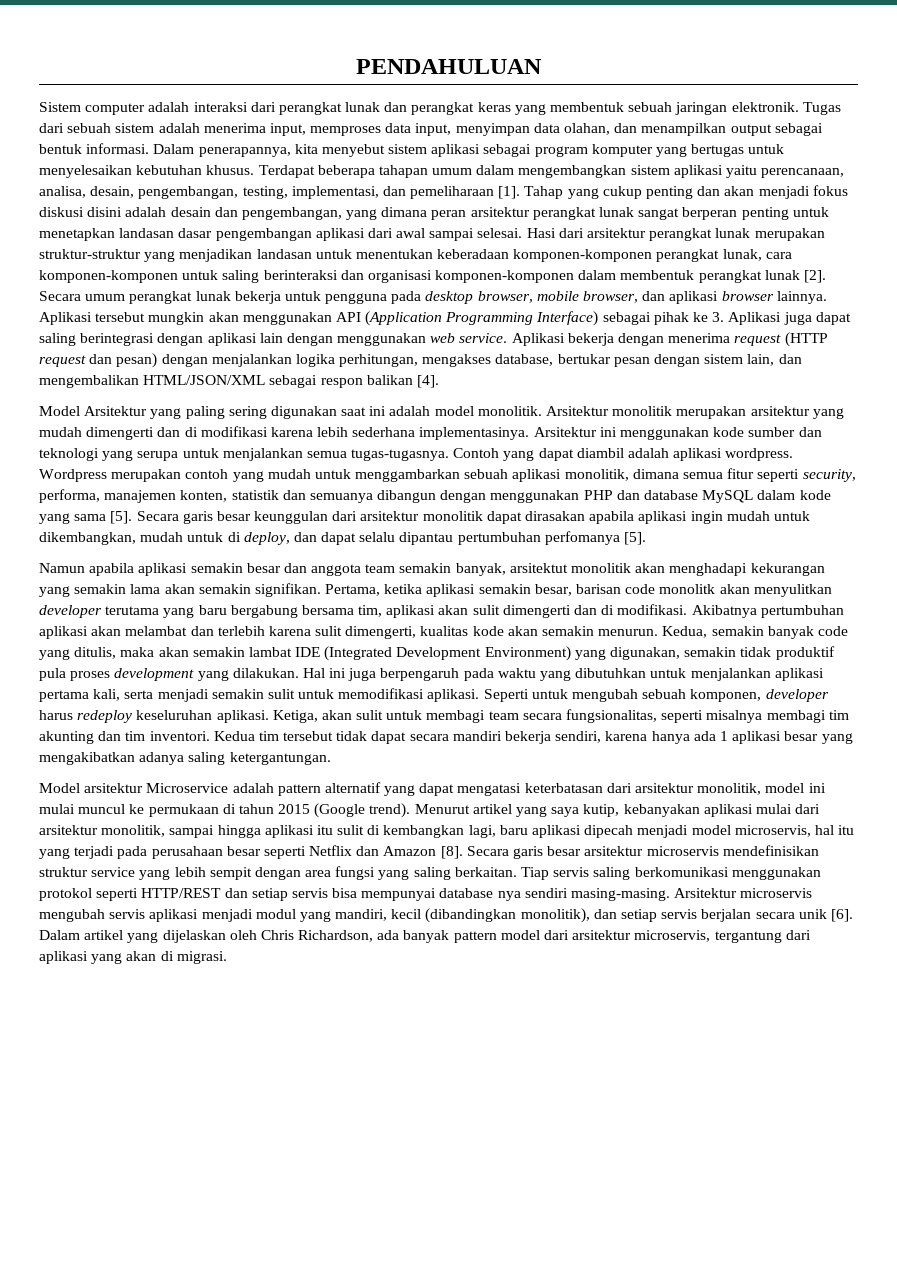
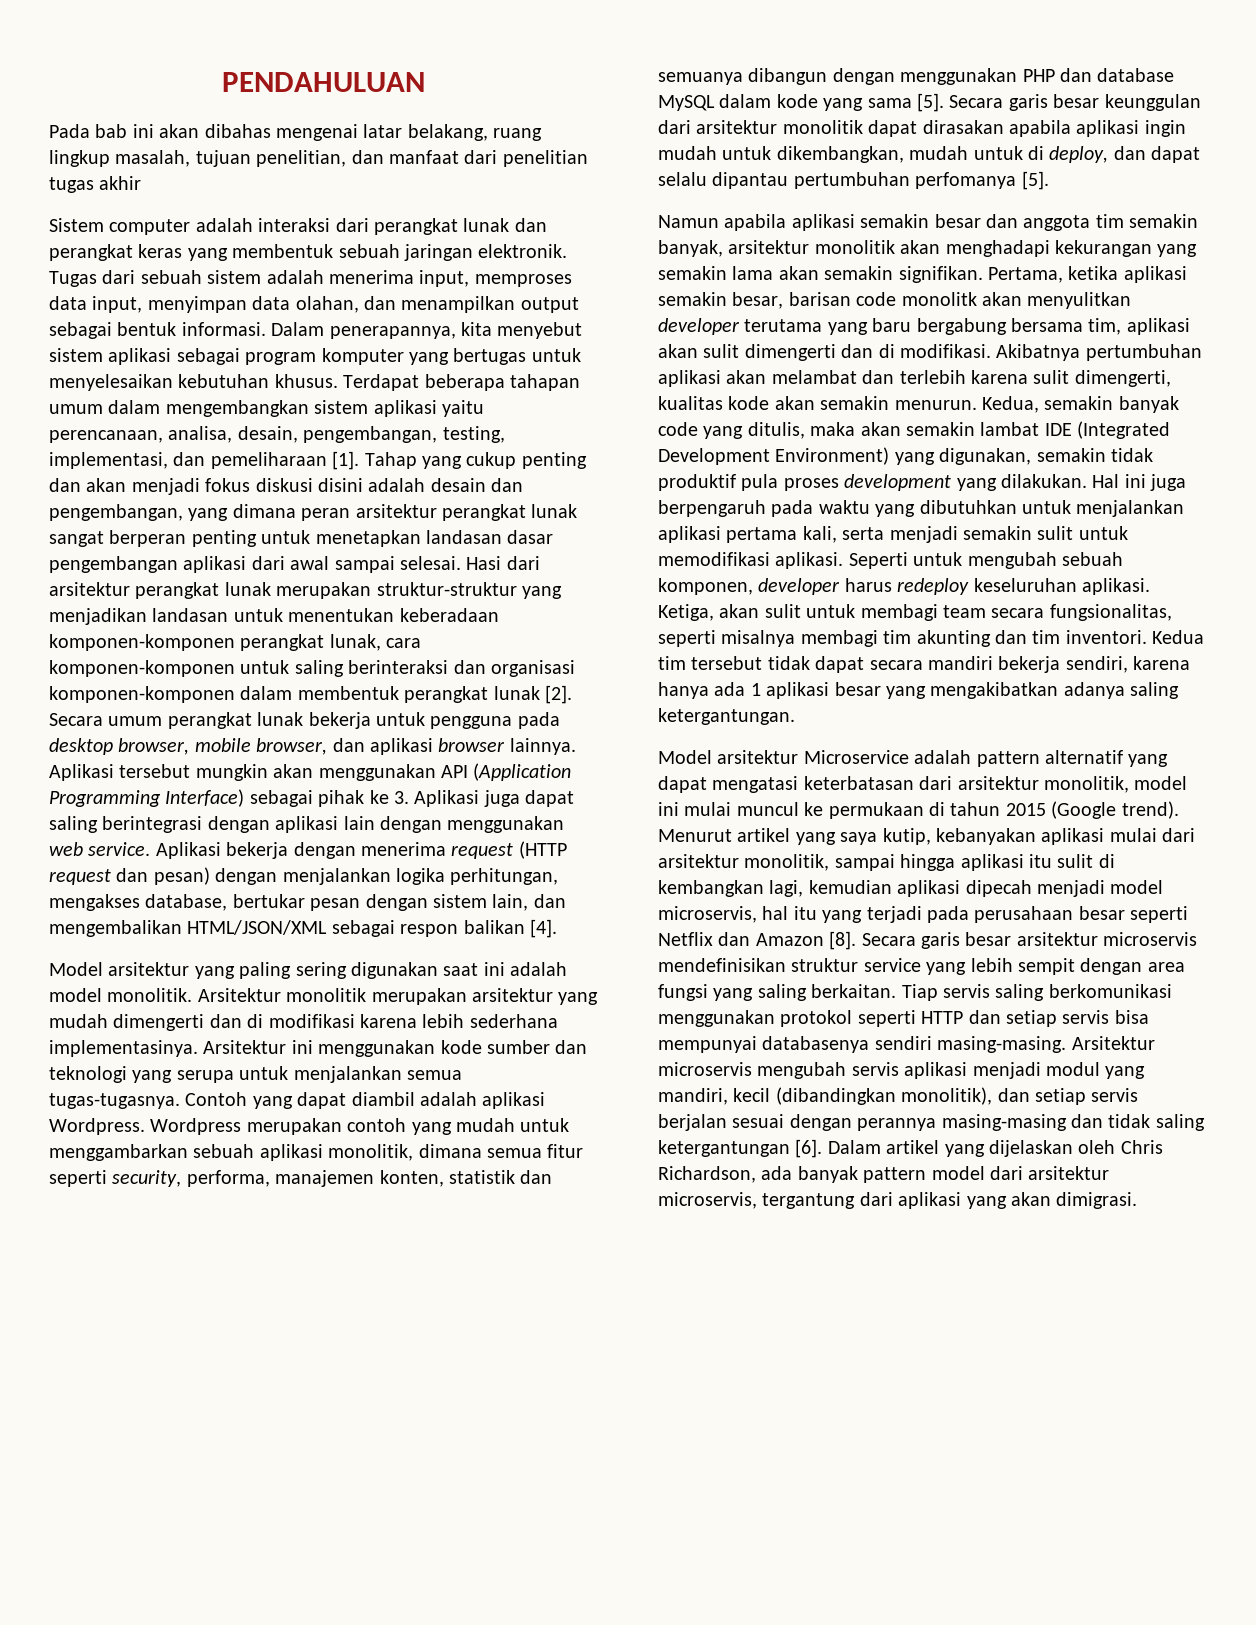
+ Pada bab ini akan dibahas mengenai latar belakang, ruang lingkup masalah, tujuan penelitian, dan manfaat dari penelitian tugas akhir
- Model Arsitektur yang paling sering digunakan saat ini adalah model monolitik.
+ Model arsitektur yang paling sering digunakan saat ini adalah model monolitik.
- Contoh yang dapat diambil adalah aplikasi wordpress.
+ Contoh yang dapat diambil adalah aplikasi Wordpress.
- Namun apabila aplikasi semakin besar dan anggota team semakin banyak, arsitektut monolitik akan menghadapi kekurangan yang semakin lama akan semakin signifikan.
+ Namun apabila aplikasi semakin besar dan anggota tim semakin banyak, arsitektur monolitik akan menghadapi kekurangan yang semakin lama akan semakin signifikan.
- Menurut artikel yang saya kutip, kebanyakan aplikasi mulai dari arsitektur monolitik, sampai hingga aplikasi itu sulit di kembangkan lagi, baru aplikasi dipecah menjadi model microservis, hal itu yang terjadi pada perusahaan besar seperti Netflix dan Amazon [8].
+ Menurut artikel yang saya kutip, kebanyakan aplikasi mulai dari arsitektur monolitik, sampai hingga aplikasi itu sulit di kembangkan lagi, kemudian aplikasi dipecah menjadi model microservis, hal itu yang terjadi pada perusahaan besar seperti Netflix dan Amazon [8].
- Tiap servis saling berkomunikasi menggunakan protokol seperti HTTP/REST dan setiap servis bisa mempunyai database nya sendiri masing-masing.
+ Tiap servis saling berkomunikasi menggunakan protokol seperti HTTP dan setiap servis bisa mempunyai databasenya sendiri masing-masing.
- Arsitektur microservis mengubah servis aplikasi menjadi modul yang mandiri, kecil (dibandingkan monolitik), dan setiap servis berjalan secara unik [6].
+ Arsitektur microservis mengubah servis aplikasi menjadi modul yang mandiri, kecil (dibandingkan monolitik), dan setiap servis berjalan sesuai dengan perannya masing-masing dan tidak saling ketergantungan [6].
- Dalam artikel yang dijelaskan oleh Chris Richardson, ada banyak pattern model dari arsitektur microservis, tergantung dari aplikasi yang akan di migrasi.
+ Dalam artikel yang dijelaskan oleh Chris Richardson, ada banyak pattern model dari arsitektur microservis, tergantung dari aplikasi yang akan dimigrasi.

